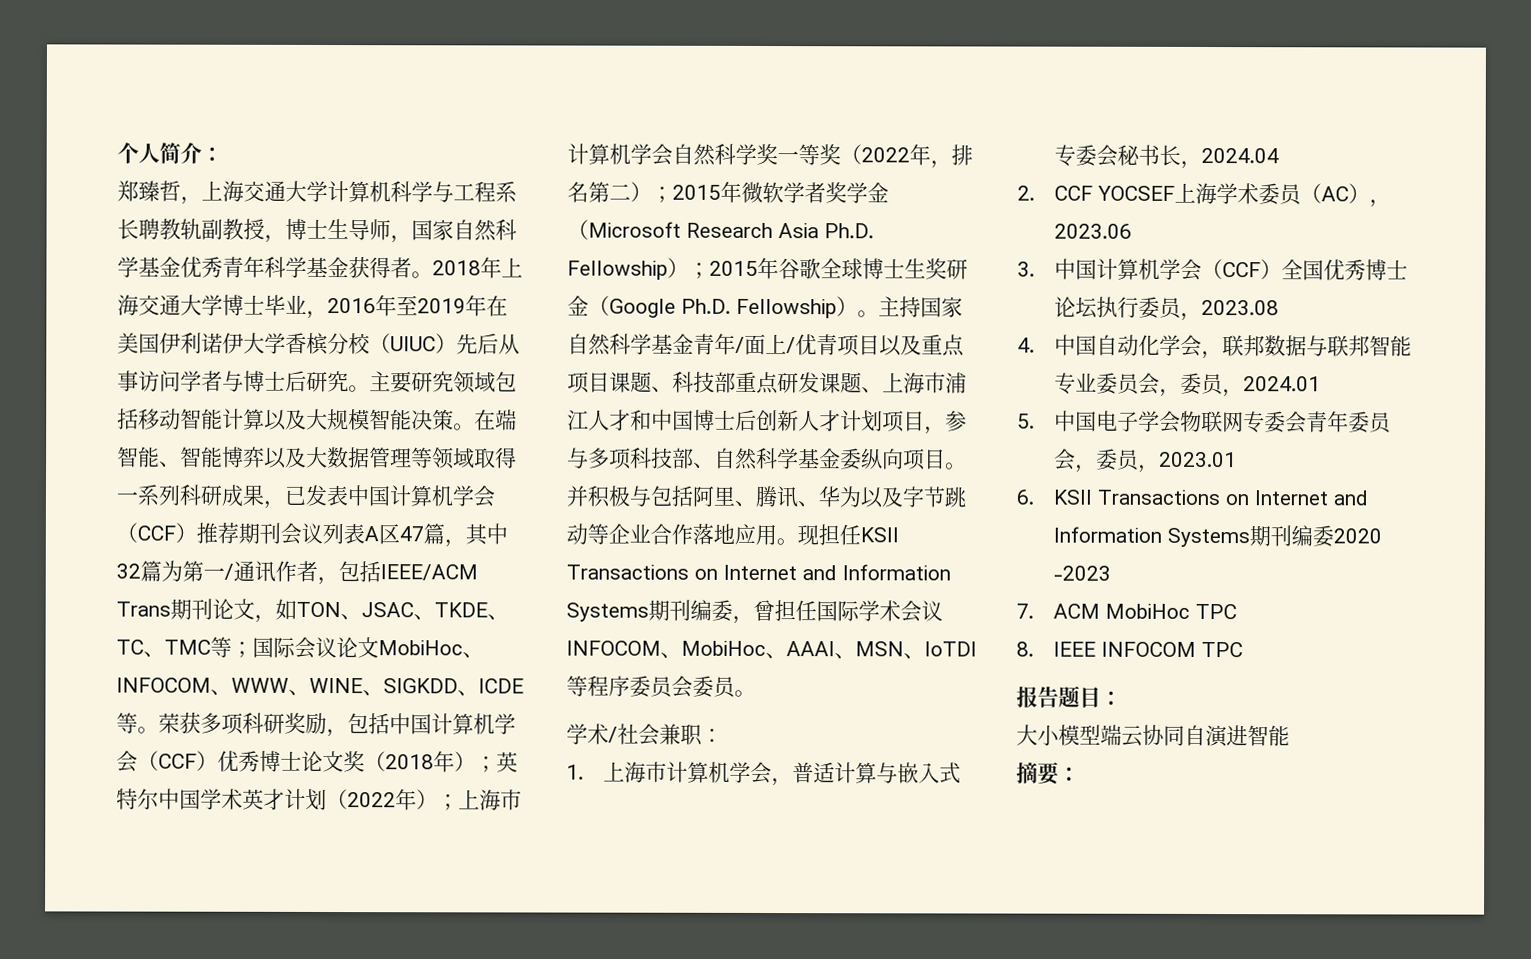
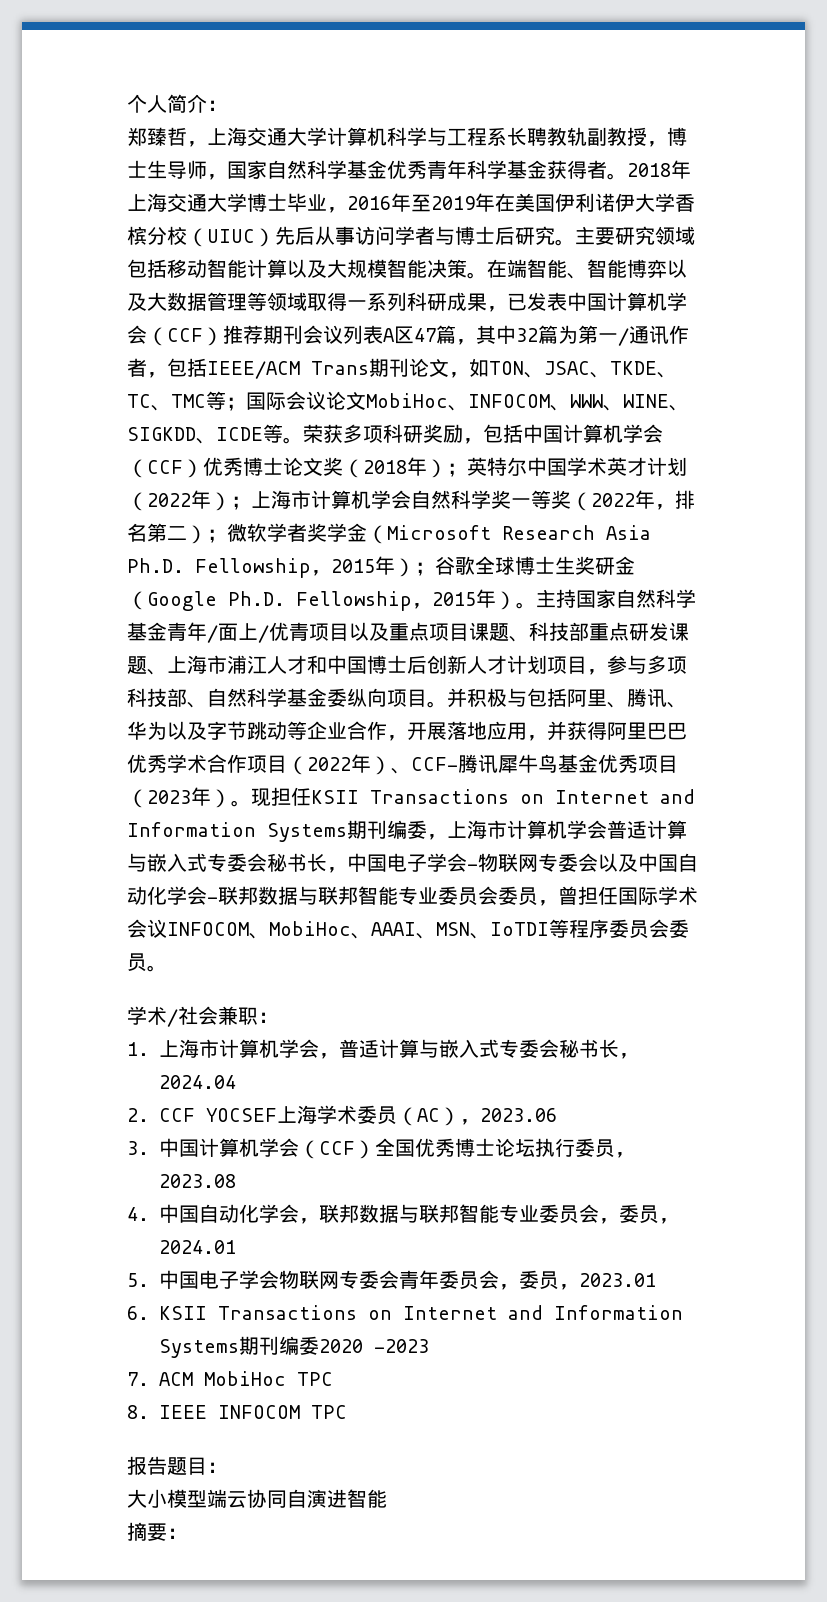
- 荣获多项科研奖励，包括中国计算机学会（CCF）优秀博士论文奖（2018年）；英特尔中国学术英才计划（2022年）；上海市计算机学会自然科学奖一等奖（2022年，排名第二）；2015年微软学者奖学金（Microsoft Research Asia Ph.D. Fellowship）；2015年谷歌全球博士生奖研金（Google Ph.D. Fellowship）。
+ 荣获多项科研奖励，包括中国计算机学会（CCF）优秀博士论文奖（2018年）；英特尔中国学术英才计划（2022年）；上海市计算机学会自然科学奖一等奖（2022年，排名第二）；微软学者奖学金（Microsoft Research Asia Ph.D. Fellowship，2015年）；谷歌全球博士生奖研金（Google Ph.D. Fellowship，2015年）。
- 并积极与包括阿里、腾讯、华为以及字节跳动等企业合作落地应用。
+ 并积极与包括阿里、腾讯、华为以及字节跳动等企业合作，开展落地应用，并获得阿里巴巴优秀学术合作项目（2022年）、CCF-腾讯犀牛鸟基金优秀项目（2023年）。
- 现担任KSII Transactions on Internet and Information Systems期刊编委，曾担任国际学术会议INFOCOM、MobiHoc、AAAI、MSN、IoTDI等程序委员会委员。
+ 现担任KSII Transactions on Internet and Information Systems期刊编委，上海市计算机学会普适计算与嵌入式专委会秘书长，中国电子学会-物联网专委会以及中国自动化学会-联邦数据与联邦智能专业委员会委员，曾担任国际学术会议INFOCOM、MobiHoc、AAAI、MSN、IoTDI等程序委员会委员。

